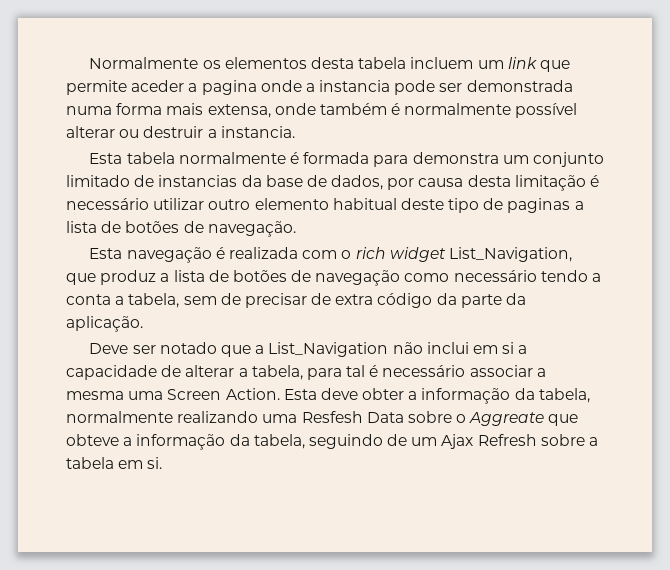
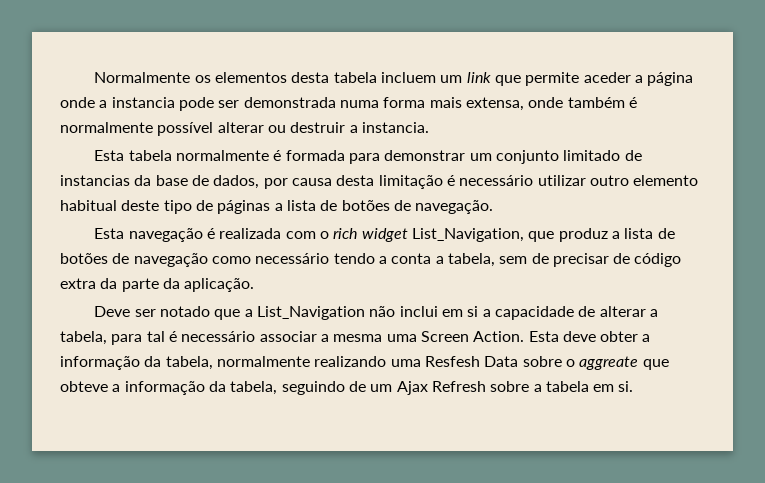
- Normalmente os elementos desta tabela incluem um link que permite aceder a pagina onde a instancia pode ser demonstrada numa forma mais extensa, onde também é normalmente possível alterar ou destruir a instancia.
+ Normalmente os elementos desta tabela incluem um link que permite aceder a página onde a instancia pode ser demonstrada numa forma mais extensa, onde também é normalmente possível alterar ou destruir a instancia.
- Esta tabela normalmente é formada para demonstra um conjunto limitado de instancias da base de dados, por causa desta limitação é necessário utilizar outro elemento habitual deste tipo de paginas a lista de botões de navegação.
+ Esta tabela normalmente é formada para demonstrar um conjunto limitado de instancias da base de dados, por causa desta limitação é necessário utilizar outro elemento habitual deste tipo de páginas a lista de botões de navegação.
- Esta navegação é realizada com o rich widget List_Navigation, que produz a lista de botões de navegação como necessário tendo a conta a tabela, sem de precisar de extra código da parte da aplicação.
+ Esta navegação é realizada com o rich widget List_Navigation, que produz a lista de botões de navegação como necessário tendo a conta a tabela, sem de precisar de código extra da parte da aplicação.
- Esta deve obter a informação da tabela, normalmente realizando uma Resfesh Data sobre o Aggreate que obteve a informação da tabela, seguindo de um Ajax Refresh sobre a tabela em si.
+ Esta deve obter a informação da tabela, normalmente realizando uma Resfesh Data sobre o aggreate que obteve a informação da tabela, seguindo de um Ajax Refresh sobre a tabela em si.

